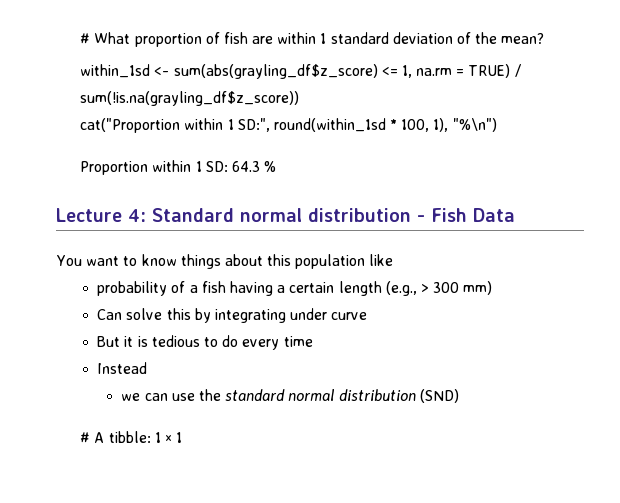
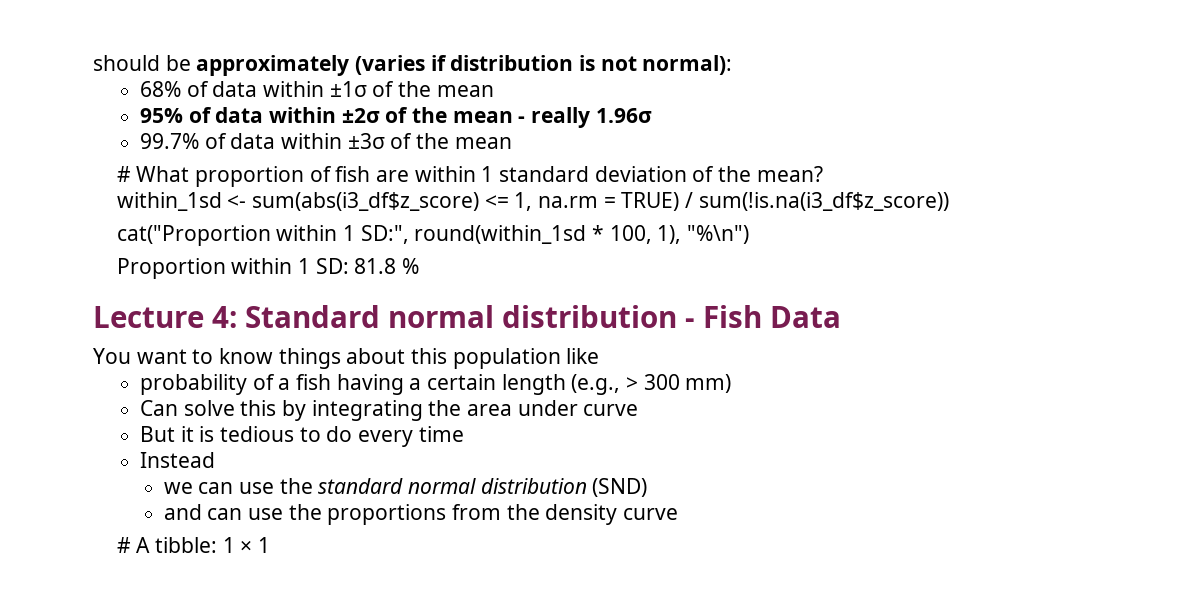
+ should be approximately (varies if distribution is not normal):
+ 68% of data within ±1σ of the mean
+ 95% of data within ±2σ of the mean - really 1.96σ
+ 99.7% of data within ±3σ of the mean
- within_1sd <- sum(abs(grayling_df$z_score) <= 1, na.rm = TRUE) / sum(!is.na(grayling_df$z_score))
+ within_1sd <- sum(abs(i3_df$z_score) <= 1, na.rm = TRUE) / sum(!is.na(i3_df$z_score))
- Proportion within 1 SD: 64.3 %
+ Proportion within 1 SD: 81.8 %
- Can solve this by integrating under curve
+ Can solve this by integrating the area under curve
+ and can use the proportions from the density curve

